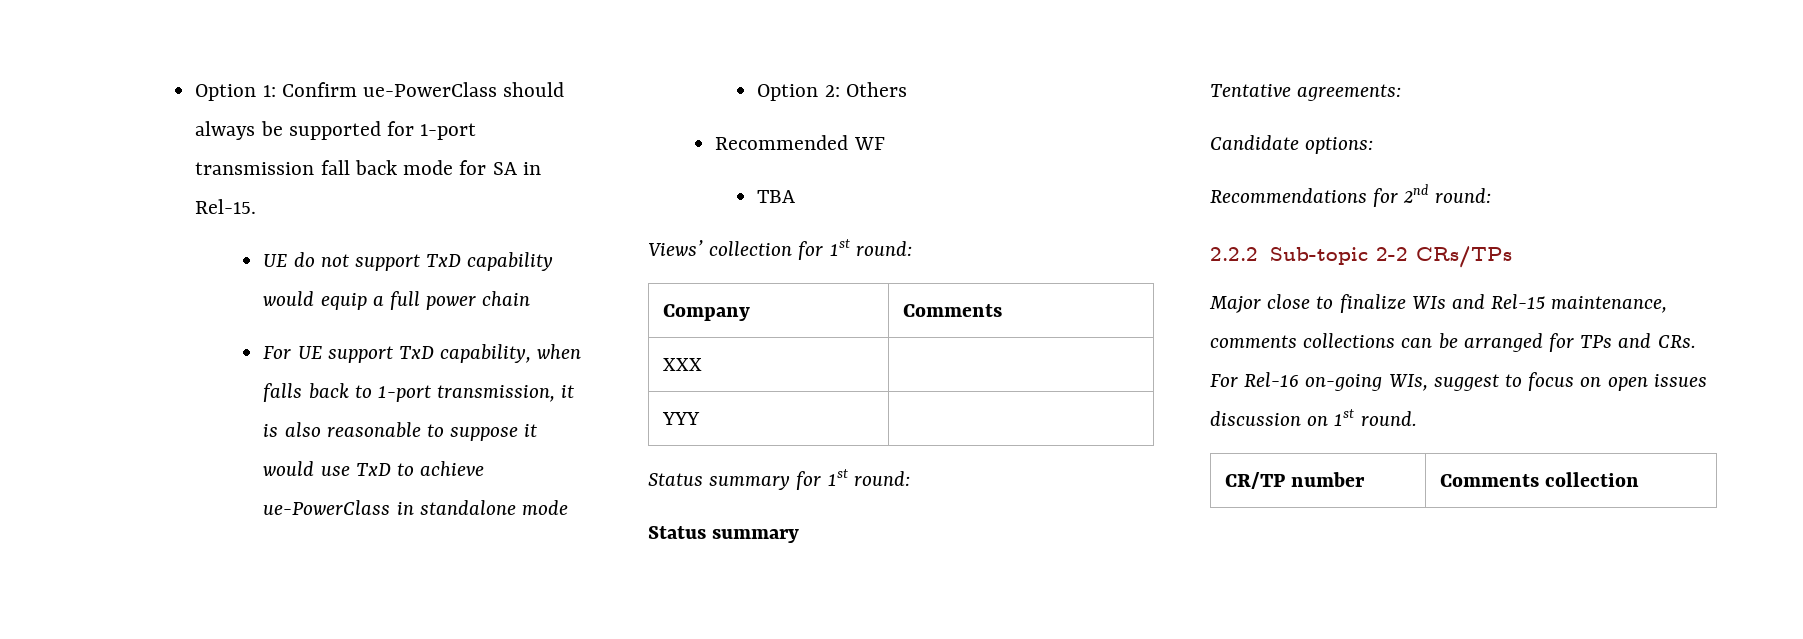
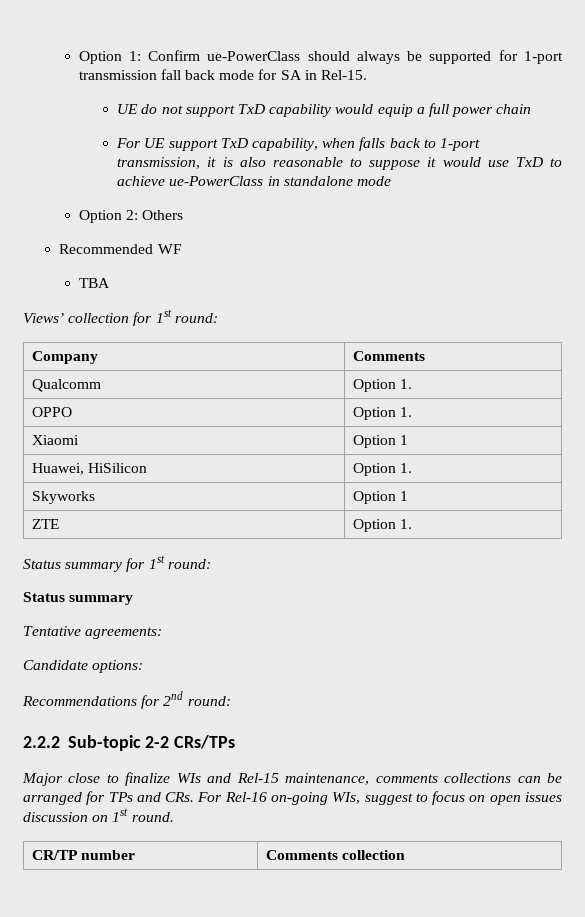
- XXX |
- YYY |
+ Qualcomm | Option 1.
+ OPPO | Option 1.
+ Xiaomi | Option 1
+ Huawei, HiSilicon | Option 1.
+ Skyworks | Option 1
+ ZTE | Option 1.

